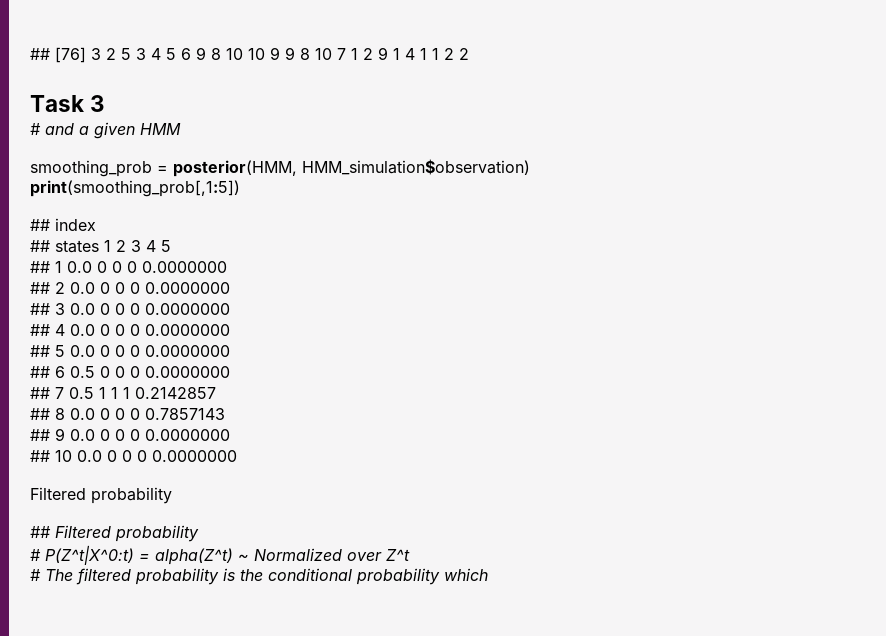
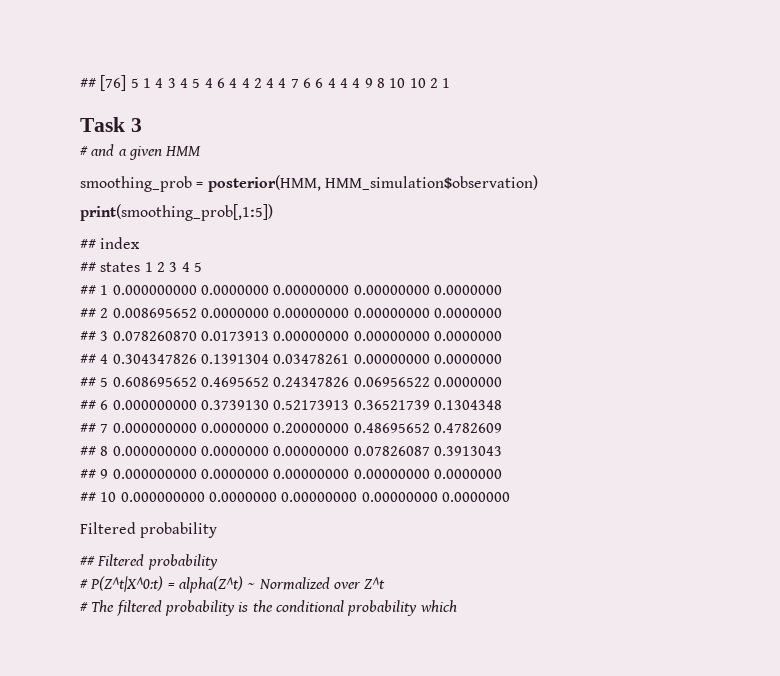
- ## [76] 3 2 5 3 4 5 6 9 8 10 10 9 9 8 10 7 1 2 9 1 4 1 1 2 2
+ ## [76] 5 1 4 3 4 5 4 6 4 4 2 4 4 7 6 6 4 4 4 9 8 10 10 2 1
- ## 1 0.0 0 0 0 0.0000000
+ ## 1 0.000000000 0.0000000 0.00000000 0.00000000 0.0000000
- ## 2 0.0 0 0 0 0.0000000
+ ## 2 0.008695652 0.0000000 0.00000000 0.00000000 0.0000000
- ## 3 0.0 0 0 0 0.0000000
+ ## 3 0.078260870 0.0173913 0.00000000 0.00000000 0.0000000
- ## 4 0.0 0 0 0 0.0000000
+ ## 4 0.304347826 0.1391304 0.03478261 0.00000000 0.0000000
- ## 5 0.0 0 0 0 0.0000000
+ ## 5 0.608695652 0.4695652 0.24347826 0.06956522 0.0000000
- ## 6 0.5 0 0 0 0.0000000
- ## 7 0.5 1 1 1 0.2142857
- ## 8 0.0 0 0 0 0.7857143
- ## 9 0.0 0 0 0 0.0000000
+ ## 6 0.000000000 0.3739130 0.52173913 0.36521739 0.1304348
+ ## 7 0.000000000 0.0000000 0.20000000 0.48695652 0.4782609
+ ## 8 0.000000000 0.0000000 0.00000000 0.07826087 0.3913043
+ ## 9 0.000000000 0.0000000 0.00000000 0.00000000 0.0000000
- ## 10 0.0 0 0 0 0.0000000
+ ## 10 0.000000000 0.0000000 0.00000000 0.00000000 0.0000000

